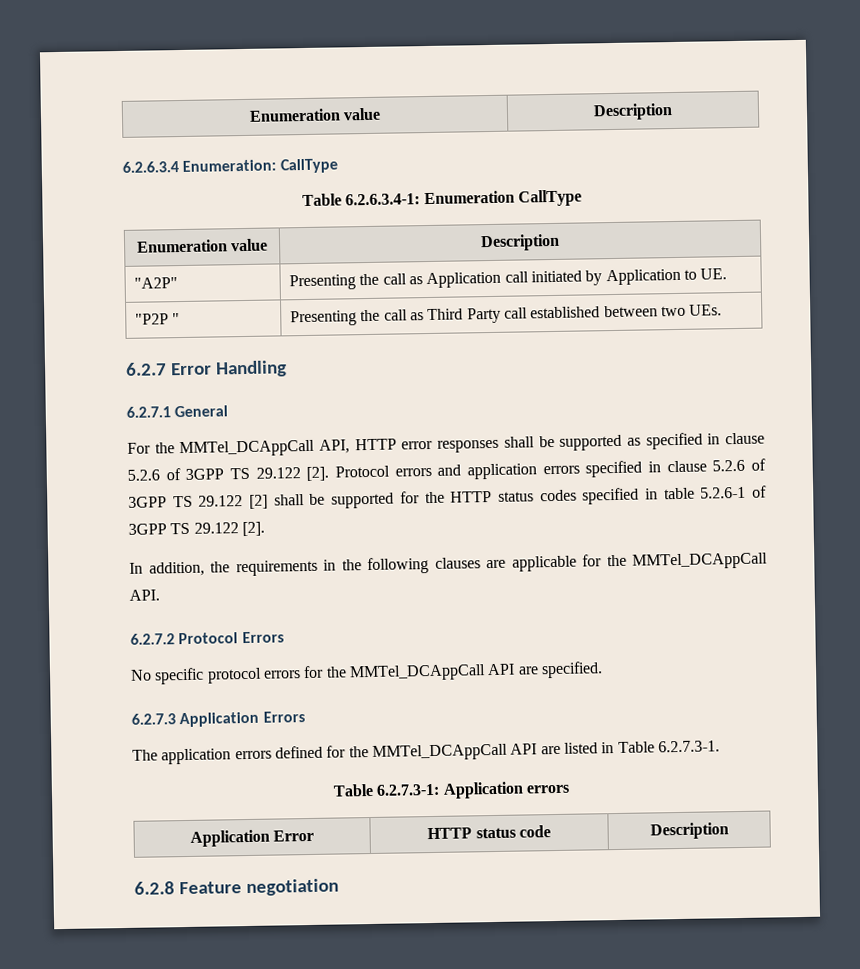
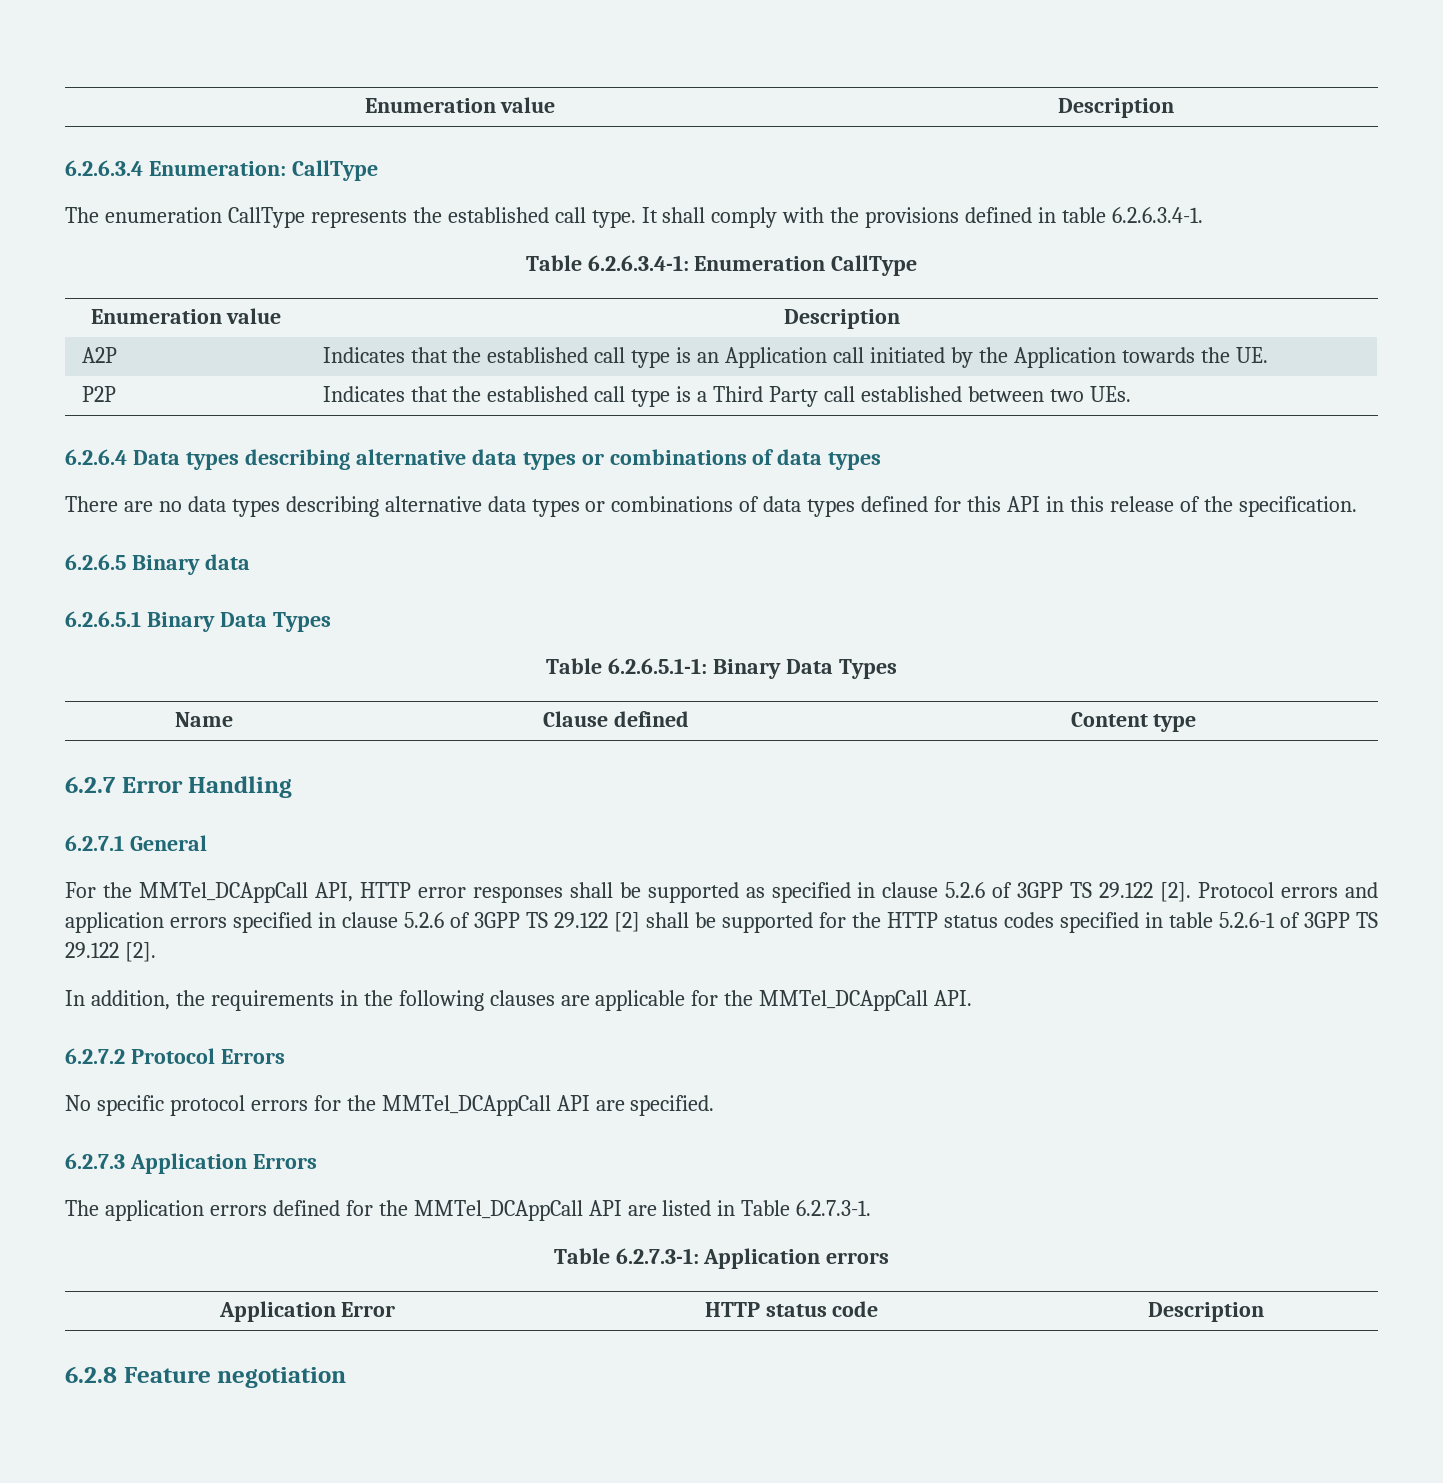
+ The enumeration CallType represents the established call type. It shall comply with the provisions defined in table 6.2.6.3.4-1.
- "A2P" | Presenting the call as Application call initiated by Application to UE.
- "P2P " | Presenting the call as Third Party call established between two UEs.
+ A2P | Indicates that the established call type is an Application call initiated by the Application towards the UE.
+ P2P | Indicates that the established call type is a Third Party call established between two UEs.
+ 6.2.6.4 Data types describing alternative data types or combinations of data types
+ There are no data types describing alternative data types or combinations of data types defined for this API in this release of the specification.
+ 6.2.6.5 Binary data
+ 6.2.6.5.1 Binary Data Types
+ Table 6.2.6.5.1-1: Binary Data Types
+ Name | Clause defined | Content type

